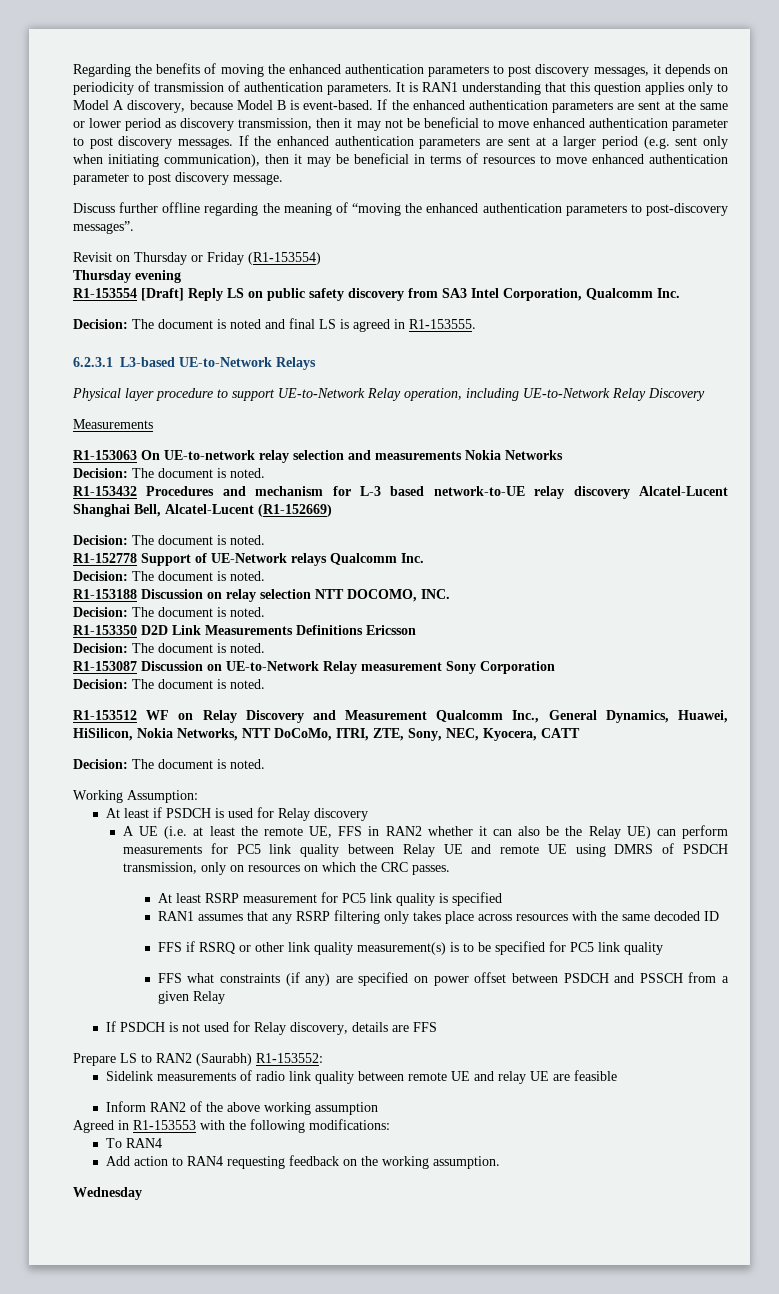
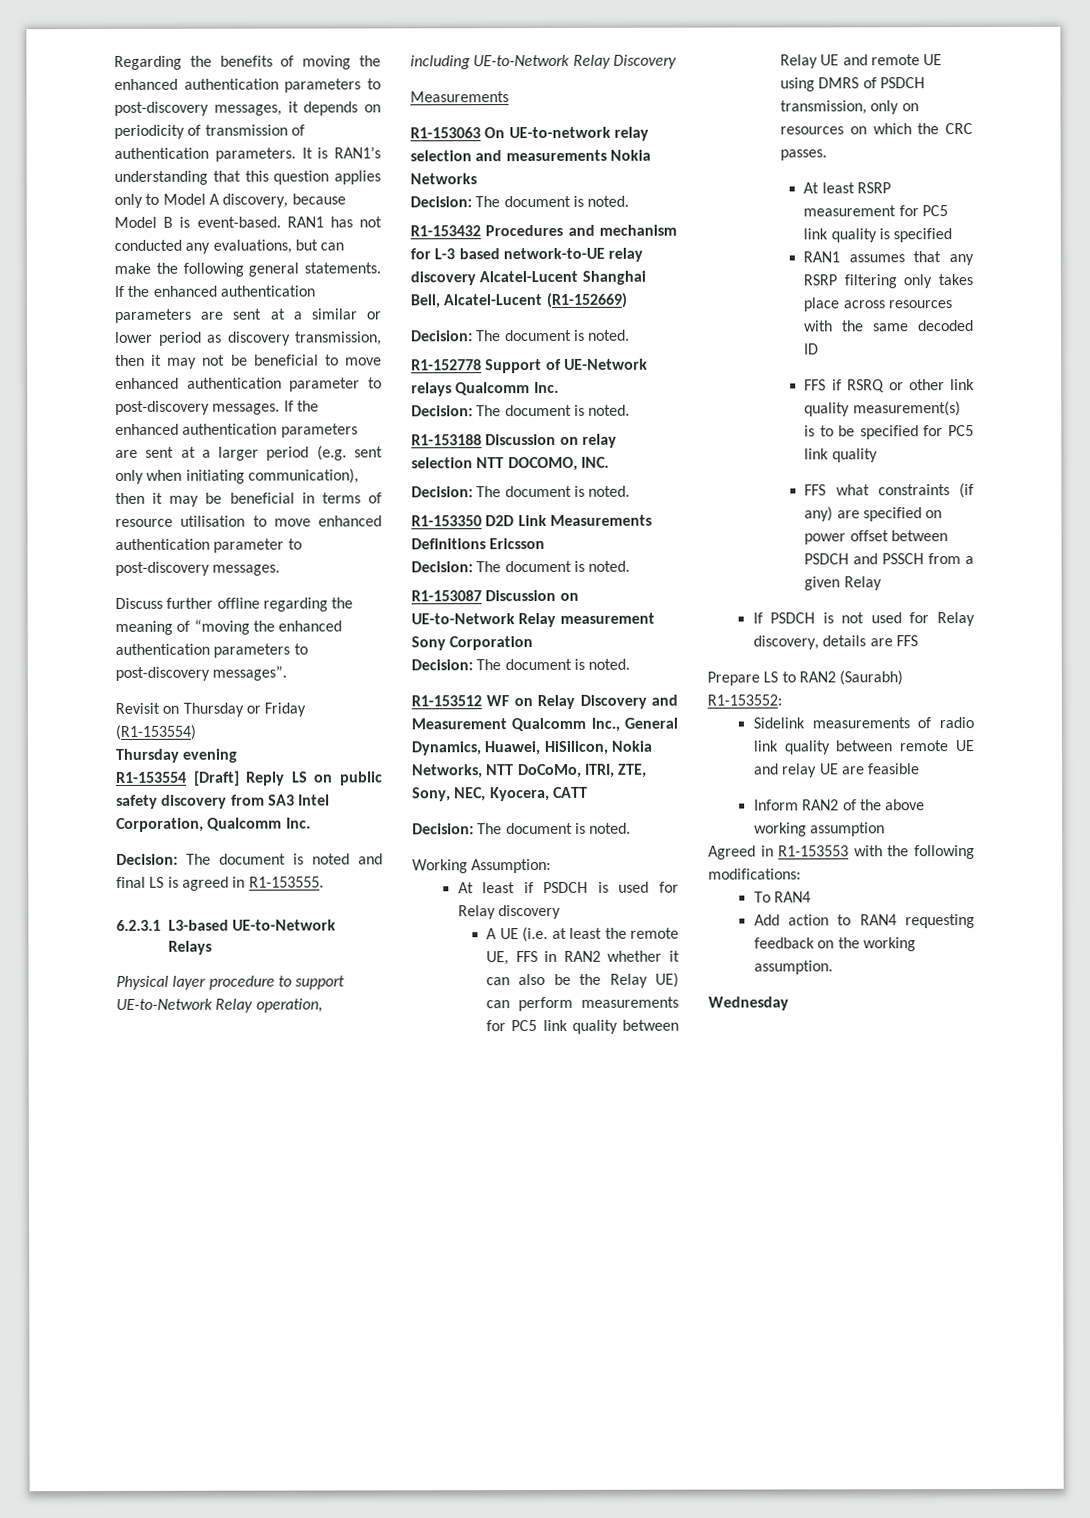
- Regarding the benefits of moving the enhanced authentication parameters to post discovery messages, it depends on periodicity of transmission of authentication parameters.
+ Regarding the benefits of moving the enhanced authentication parameters to post-discovery messages, it depends on periodicity of transmission of authentication parameters.
- It is RAN1 understanding that this question applies only to Model A discovery, because Model B is event-based.
+ It is RAN1’s understanding that this question applies only to Model A discovery, because Model B is event-based.
- If the enhanced authentication parameters are sent at the same or lower period as discovery transmission, then it may not be beneficial to move enhanced authentication parameter to post discovery messages.
+ RAN1 has not conducted any evaluations, but can make the following general statements. If the enhanced authentication parameters are sent at a similar or lower period as discovery transmission, then it may not be beneficial to move enhanced authentication parameter to post-discovery messages.
- If the enhanced authentication parameters are sent at a larger period (e.g. sent only when initiating communication), then it may be beneficial in terms of resources to move enhanced authentication parameter to post discovery message.
+ If the enhanced authentication parameters are sent at a larger period (e.g. sent only when initiating communication), then it may be beneficial in terms of resource utilisation to move enhanced authentication parameter to post-discovery messages.

